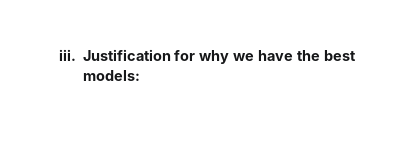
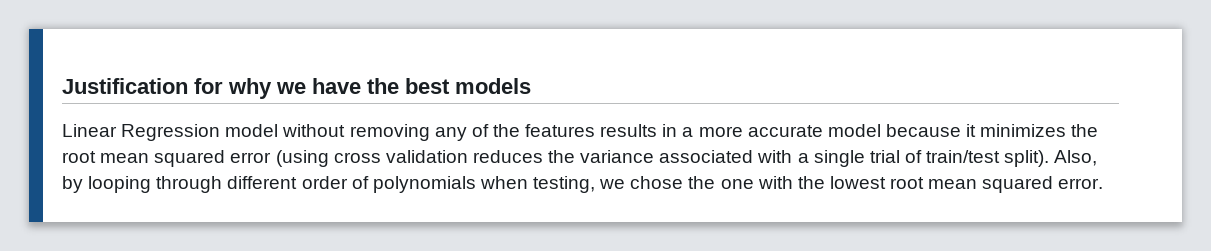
- iii. Justification for why we have the best models:
+ Justification for why we have the best models
+ Linear Regression model without removing any of the features results in a more accurate model because it minimizes the root mean squared error (using cross validation reduces the variance associated with a single trial of train/test split). Also, by looping through different order of polynomials when testing, we chose the one with the lowest root mean squared error.

